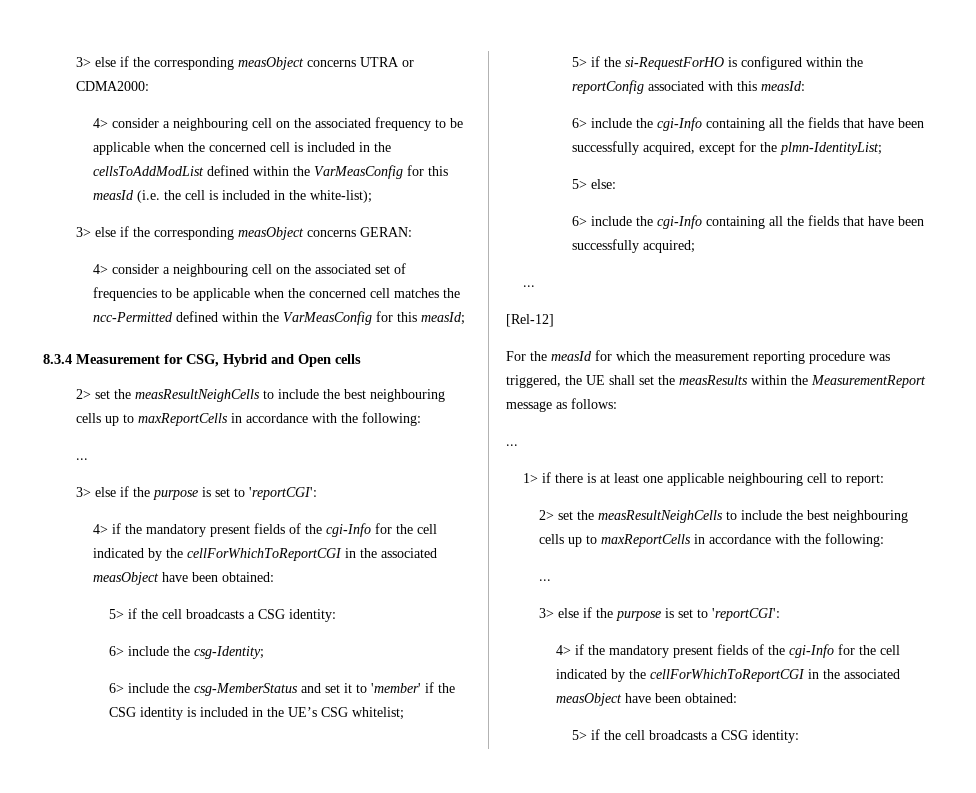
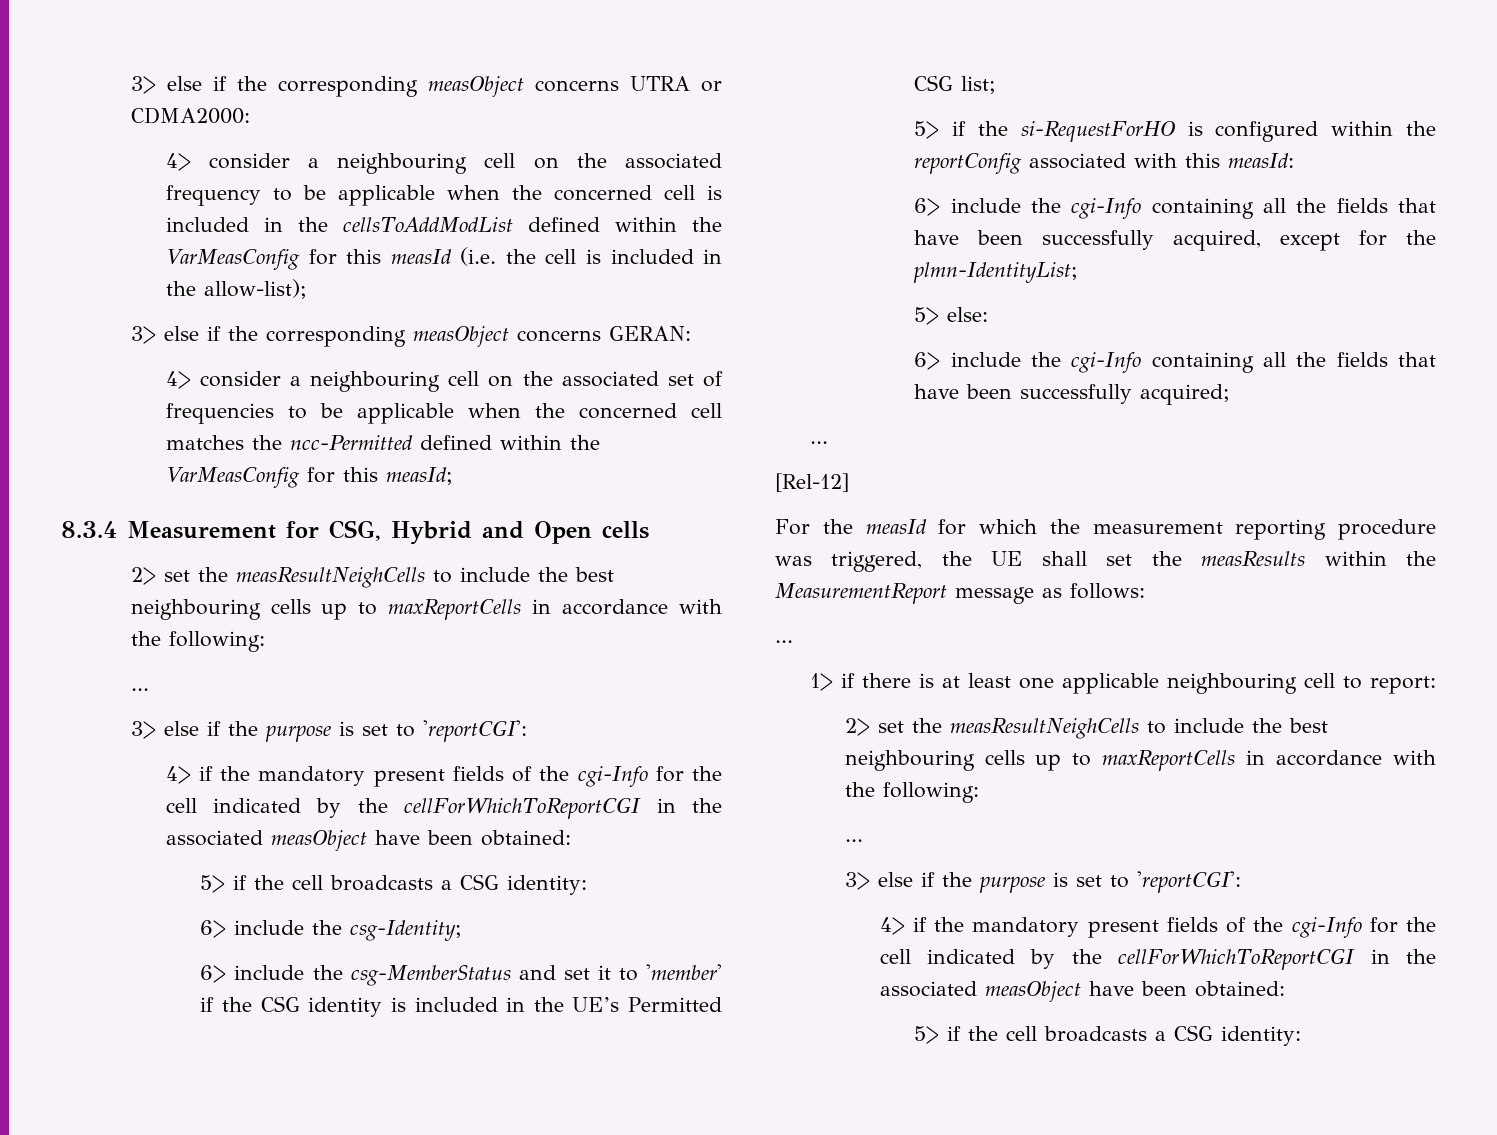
- 4> consider a neighbouring cell on the associated frequency to be applicable when the concerned cell is included in the cellsToAddModList defined within the VarMeasConfig for this measId (i.e. the cell is included in the white-list);
+ 4> consider a neighbouring cell on the associated frequency to be applicable when the concerned cell is included in the cellsToAddModList defined within the VarMeasConfig for this measId (i.e. the cell is included in the allow-list);
- 6> include the csg-MemberStatus and set it to 'member' if the CSG identity is included in the UE’s CSG whitelist;
+ 6> include the csg-MemberStatus and set it to 'member' if the CSG identity is included in the UE’s Permitted CSG list;

